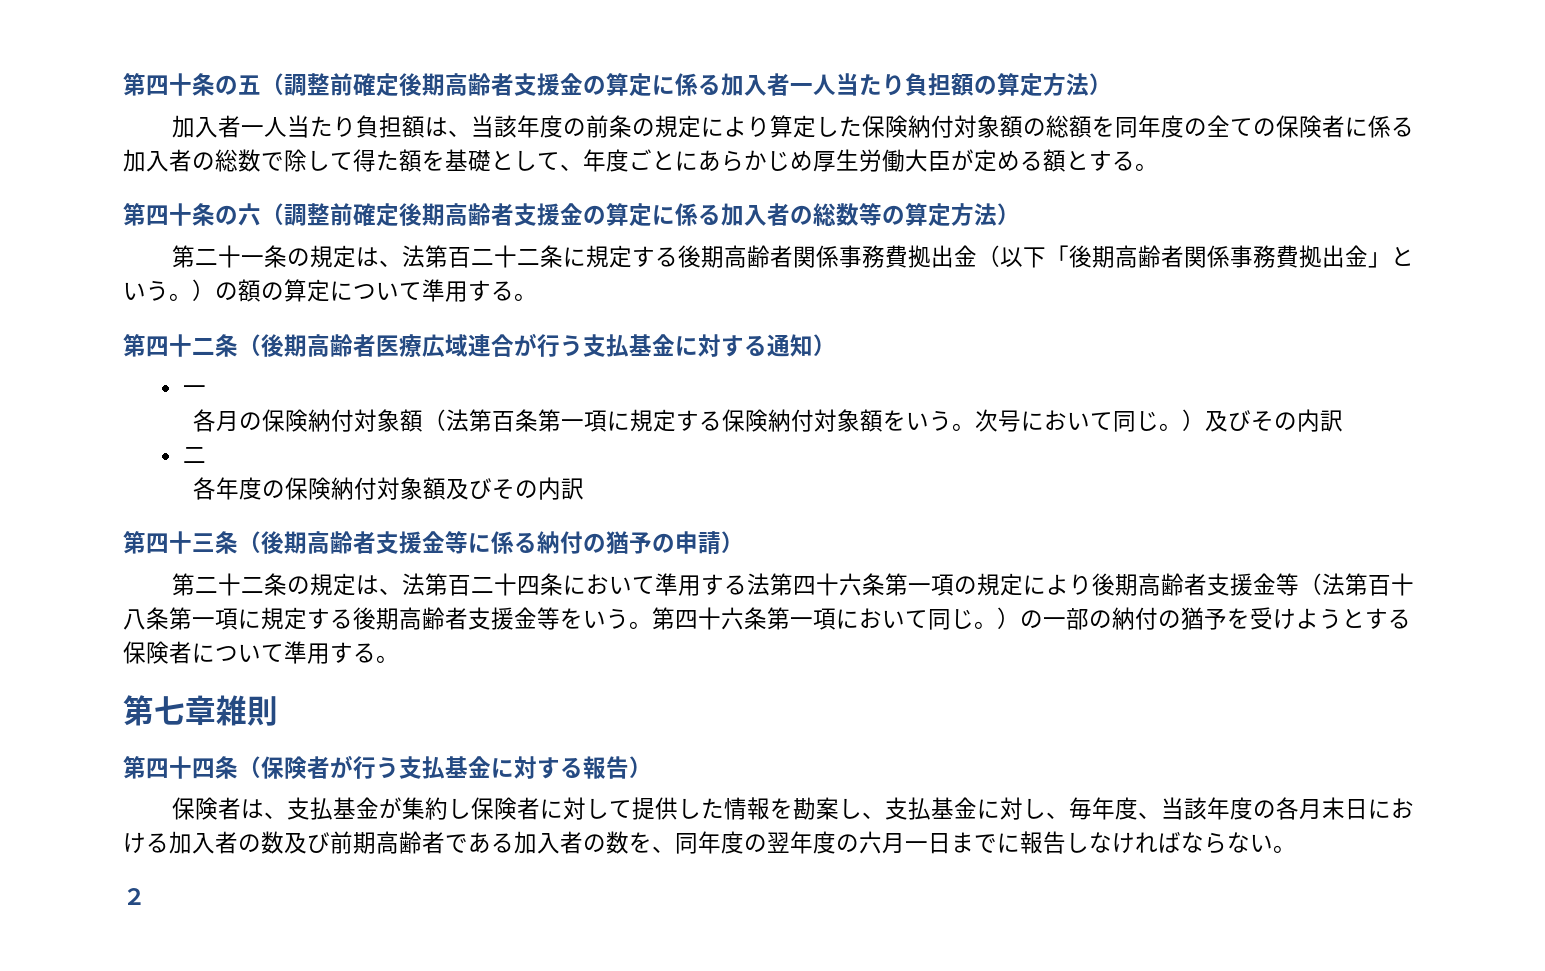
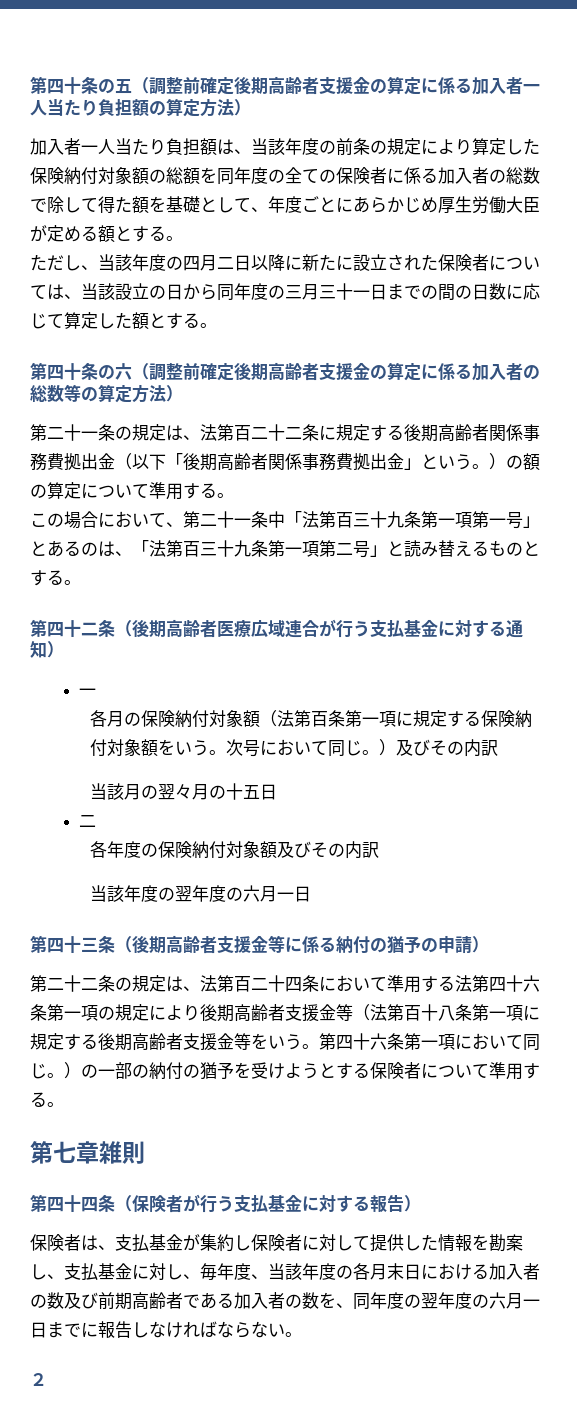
+ ただし、当該年度の四月二日以降に新たに設立された保険者については、当該設立の日から同年度の三月三十一日までの間の日数に応じて算定した額とする。
+ この場合において、第二十一条中「法第百三十九条第一項第一号」とあるのは、「法第百三十九条第一項第二号」と読み替えるものとする。
+ 当該月の翌々月の十五日
+ 当該年度の翌年度の六月一日

